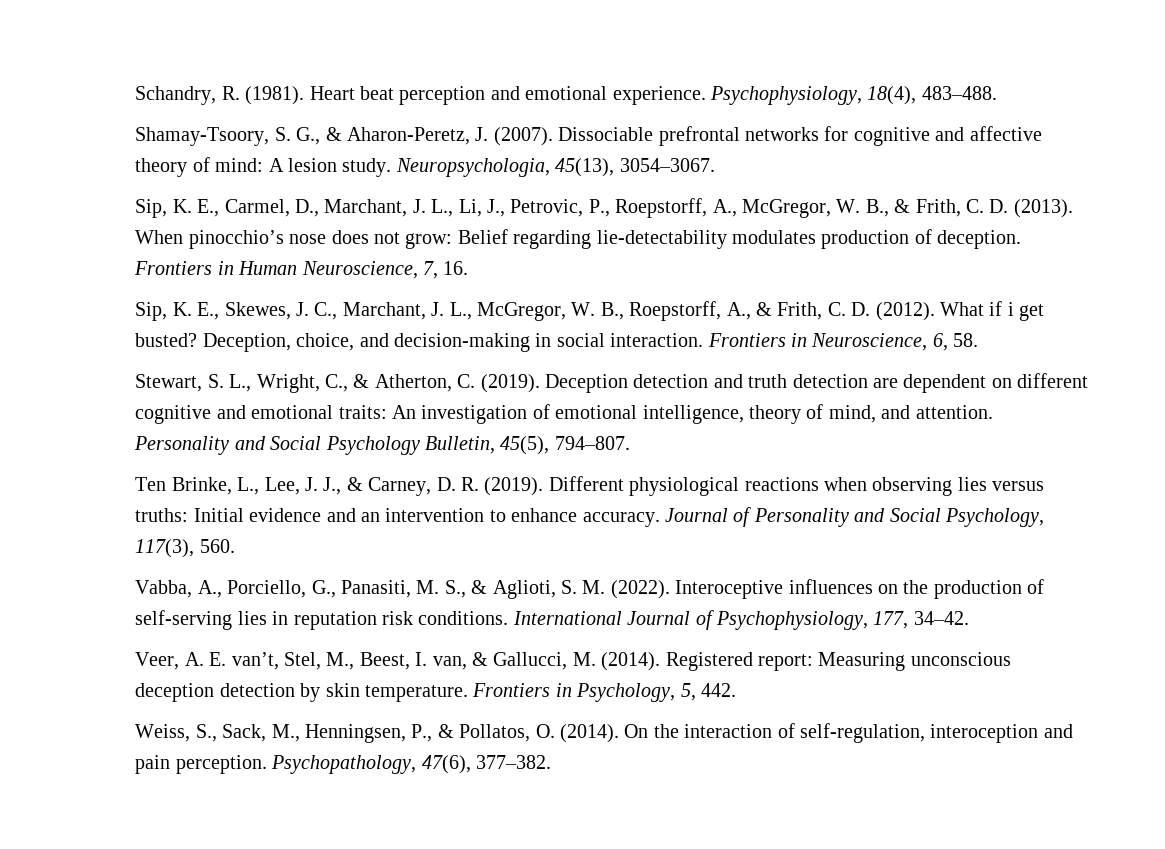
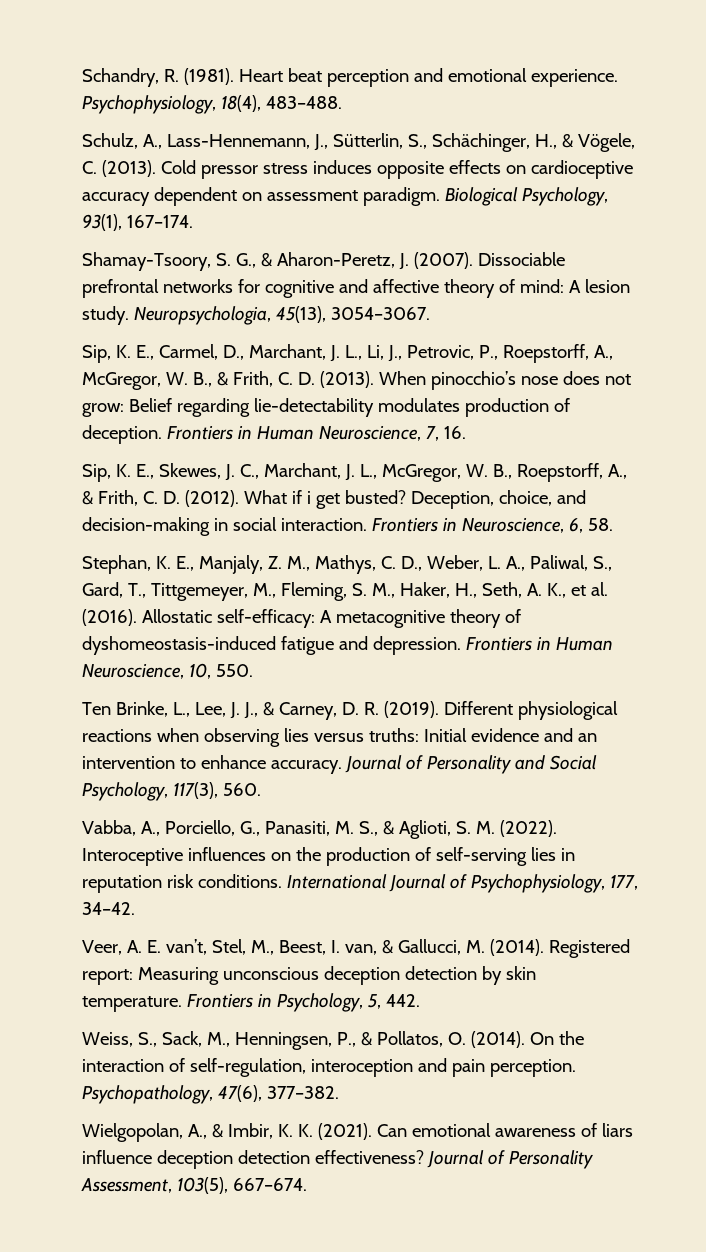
+ Schulz, A., Lass-Hennemann, J., Sütterlin, S., Schächinger, H., & Vögele, C. (2013). Cold pressor stress induces opposite effects on cardioceptive accuracy dependent on assessment paradigm. Biological Psychology, 93(1), 167–174.
- Stewart, S. L., Wright, C., & Atherton, C. (2019). Deception detection and truth detection are dependent on different cognitive and emotional traits: An investigation of emotional intelligence, theory of mind, and attention. Personality and Social Psychology Bulletin, 45(5), 794–807.
+ Stephan, K. E., Manjaly, Z. M., Mathys, C. D., Weber, L. A., Paliwal, S., Gard, T., Tittgemeyer, M., Fleming, S. M., Haker, H., Seth, A. K., et al. (2016). Allostatic self-efficacy: A metacognitive theory of dyshomeostasis-induced fatigue and depression. Frontiers in Human Neuroscience, 10, 550.
+ Wielgopolan, A., & Imbir, K. K. (2021). Can emotional awareness of liars influence deception detection effectiveness? Journal of Personality Assessment, 103(5), 667–674.

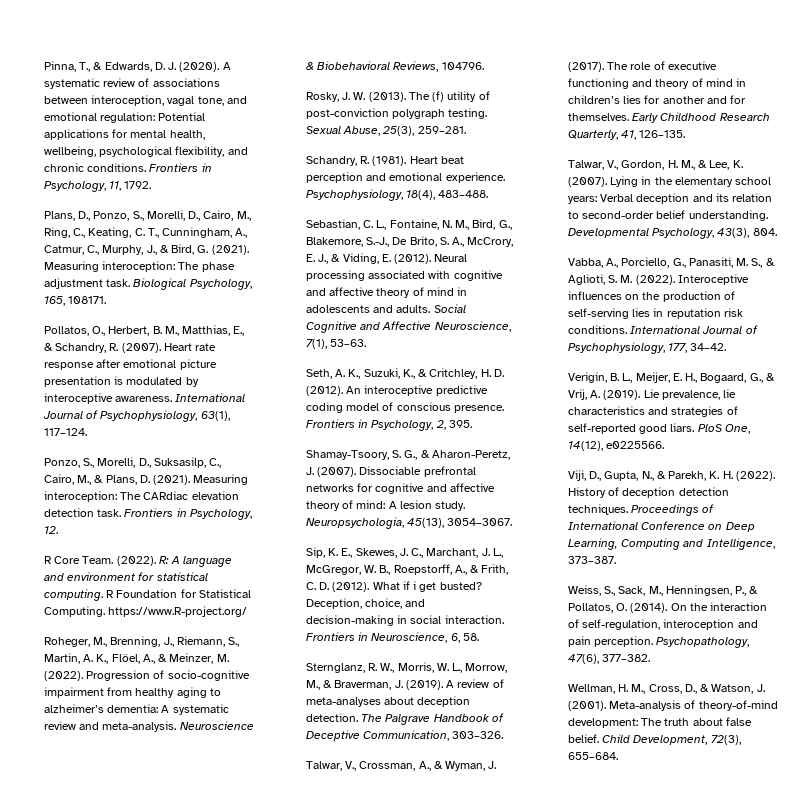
+ Pinna, T., & Edwards, D. J. (2020). A systematic review of associations between interoception, vagal tone, and emotional regulation: Potential applications for mental health, wellbeing, psychological flexibility, and chronic conditions. Frontiers in Psychology, 11, 1792.
+ Plans, D., Ponzo, S., Morelli, D., Cairo, M., Ring, C., Keating, C. T., Cunningham, A., Catmur, C., Murphy, J., & Bird, G. (2021). Measuring interoception: The phase adjustment task. Biological Psychology, 165, 108171.
+ Pollatos, O., Herbert, B. M., Matthias, E., & Schandry, R. (2007). Heart rate response after emotional picture presentation is modulated by interoceptive awareness. International Journal of Psychophysiology, 63(1), 117–124.
+ Ponzo, S., Morelli, D., Suksasilp, C., Cairo, M., & Plans, D. (2021). Measuring interoception: The CARdiac elevation detection task. Frontiers in Psychology, 12.
+ R Core Team. (2022). R: A language and environment for statistical computing. R Foundation for Statistical Computing. https://www.R-project.org/
+ Roheger, M., Brenning, J., Riemann, S., Martin, A. K., Flöel, A., & Meinzer, M. (2022). Progression of socio-cognitive impairment from healthy aging to alzheimer’s dementia: A systematic review and meta-analysis. Neuroscience & Biobehavioral Reviews, 104796.
+ Rosky, J. W. (2013). The (f) utility of post-conviction polygraph testing. Sexual Abuse, 25(3), 259–281.
- Schulz, A., Lass-Hennemann, J., Sütterlin, S., Schächinger, H., & Vögele, C. (2013). Cold pressor stress induces opposite effects on cardioceptive accuracy dependent on assessment paradigm. Biological Psychology, 93(1), 167–174.
+ Sebastian, C. L., Fontaine, N. M., Bird, G., Blakemore, S.-J., De Brito, S. A., McCrory, E. J., & Viding, E. (2012). Neural processing associated with cognitive and affective theory of mind in adolescents and adults. Social Cognitive and Affective Neuroscience, 7(1), 53–63.
+ Seth, A. K., Suzuki, K., & Critchley, H. D. (2012). An interoceptive predictive coding model of conscious presence. Frontiers in Psychology, 2, 395.
- Sip, K. E., Carmel, D., Marchant, J. L., Li, J., Petrovic, P., Roepstorff, A., McGregor, W. B., & Frith, C. D. (2013). When pinocchio’s nose does not grow: Belief regarding lie-detectability modulates production of deception. Frontiers in Human Neuroscience, 7, 16.
- Stephan, K. E., Manjaly, Z. M., Mathys, C. D., Weber, L. A., Paliwal, S., Gard, T., Tittgemeyer, M., Fleming, S. M., Haker, H., Seth, A. K., et al. (2016). Allostatic self-efficacy: A metacognitive theory of dyshomeostasis-induced fatigue and depression. Frontiers in Human Neuroscience, 10, 550.
- Ten Brinke, L., Lee, J. J., & Carney, D. R. (2019). Different physiological reactions when observing lies versus truths: Initial evidence and an intervention to enhance accuracy. Journal of Personality and Social Psychology, 117(3), 560.
+ Sternglanz, R. W., Morris, W. L., Morrow, M., & Braverman, J. (2019). A review of meta-analyses about deception detection. The Palgrave Handbook of Deceptive Communication, 303–326.
+ Talwar, V., Crossman, A., & Wyman, J. (2017). The role of executive functioning and theory of mind in children’s lies for another and for themselves. Early Childhood Research Quarterly, 41, 126–135.
+ Talwar, V., Gordon, H. M., & Lee, K. (2007). Lying in the elementary school years: Verbal deception and its relation to second-order belief understanding. Developmental Psychology, 43(3), 804.
- Veer, A. E. van’t, Stel, M., Beest, I. van, & Gallucci, M. (2014). Registered report: Measuring unconscious deception detection by skin temperature. Frontiers in Psychology, 5, 442.
+ Verigin, B. L., Meijer, E. H., Bogaard, G., & Vrij, A. (2019). Lie prevalence, lie characteristics and strategies of self-reported good liars. PloS One, 14(12), e0225566.
+ Viji, D., Gupta, N., & Parekh, K. H. (2022). History of deception detection techniques. Proceedings of International Conference on Deep Learning, Computing and Intelligence, 373–387.
- Wielgopolan, A., & Imbir, K. K. (2021). Can emotional awareness of liars influence deception detection effectiveness? Journal of Personality Assessment, 103(5), 667–674.
+ Wellman, H. M., Cross, D., & Watson, J. (2001). Meta-analysis of theory-of-mind development: The truth about false belief. Child Development, 72(3), 655–684.

